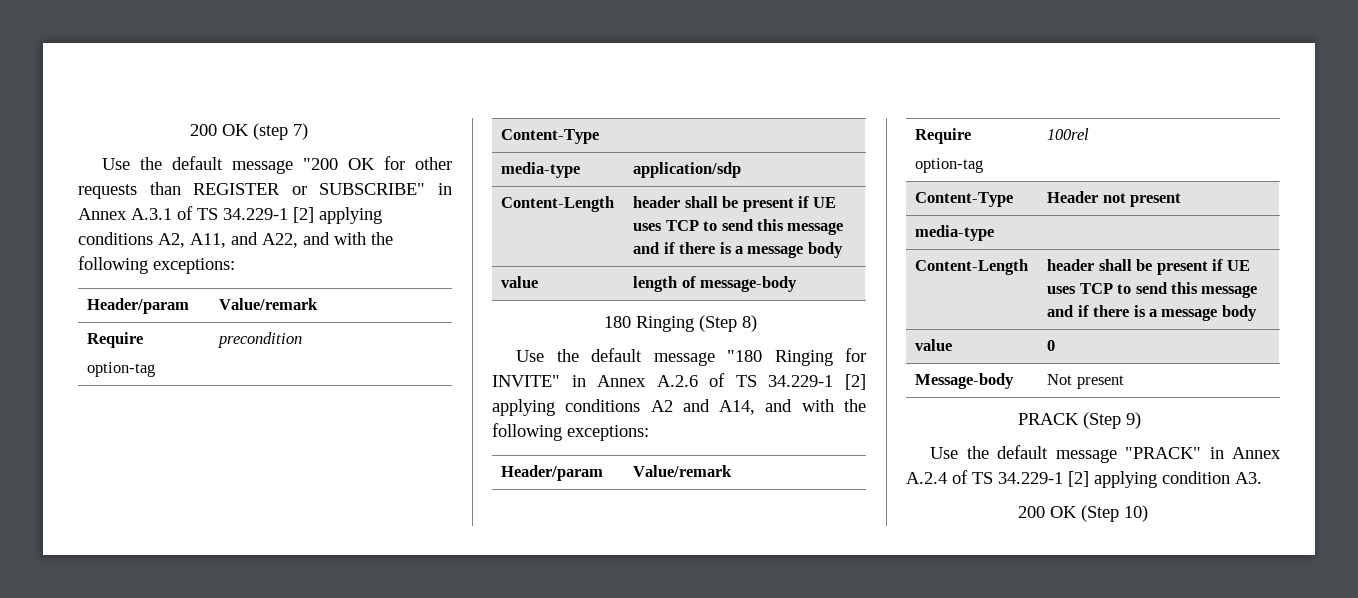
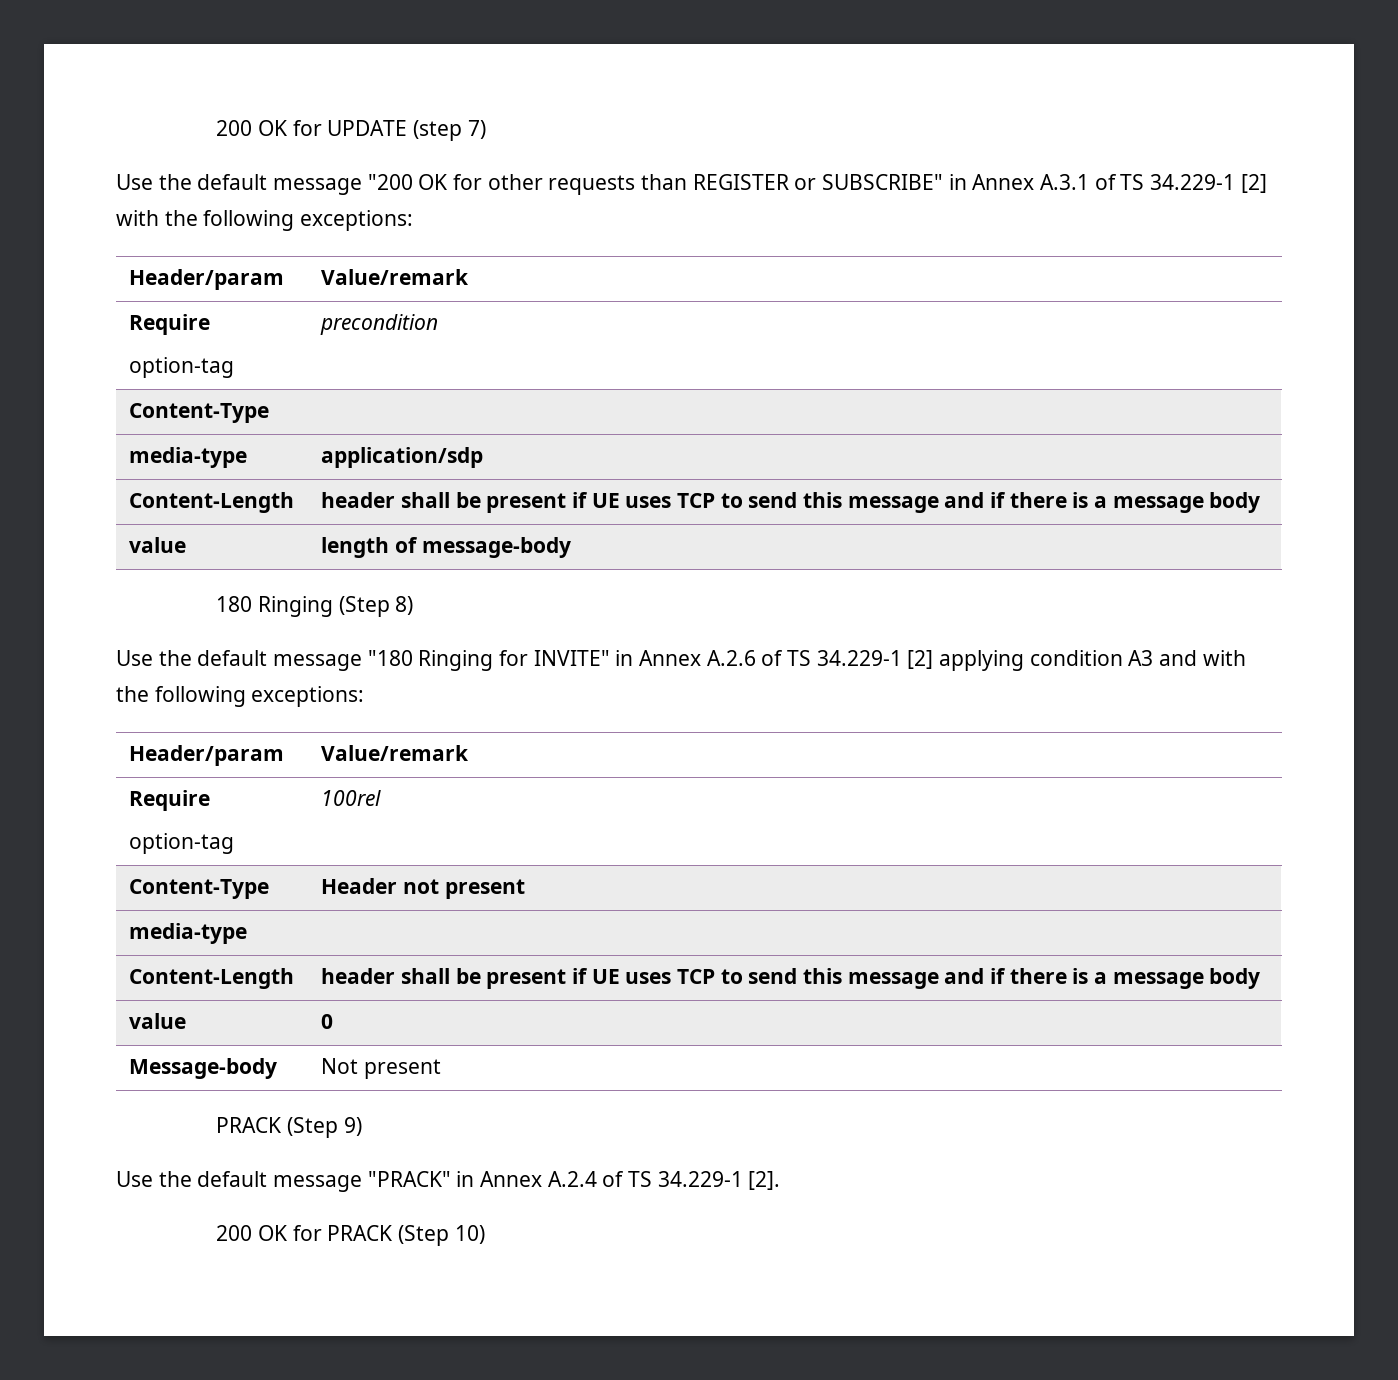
- 200 OK (step 7)
+ 200 OK for UPDATE (step 7)
- Use the default message "200 OK for other requests than REGISTER or SUBSCRIBE" in Annex A.3.1 of TS 34.229-1 [2] applying conditions A2, A11, and A22, and with the following exceptions:
+ Use the default message "200 OK for other requests than REGISTER or SUBSCRIBE" in Annex A.3.1 of TS 34.229-1 [2] with the following exceptions:
- Use the default message "180 Ringing for INVITE" in Annex A.2.6 of TS 34.229-1 [2] applying conditions A2 and A14, and with the following exceptions:
+ Use the default message "180 Ringing for INVITE" in Annex A.2.6 of TS 34.229-1 [2] applying condition A3 and with the following exceptions:
- Use the default message "PRACK" in Annex A.2.4 of TS 34.229-1 [2] applying condition A3.
- 200 OK (Step 10)
+ Use the default message "PRACK" in Annex A.2.4 of TS 34.229-1 [2].
+ 200 OK for PRACK (Step 10)

